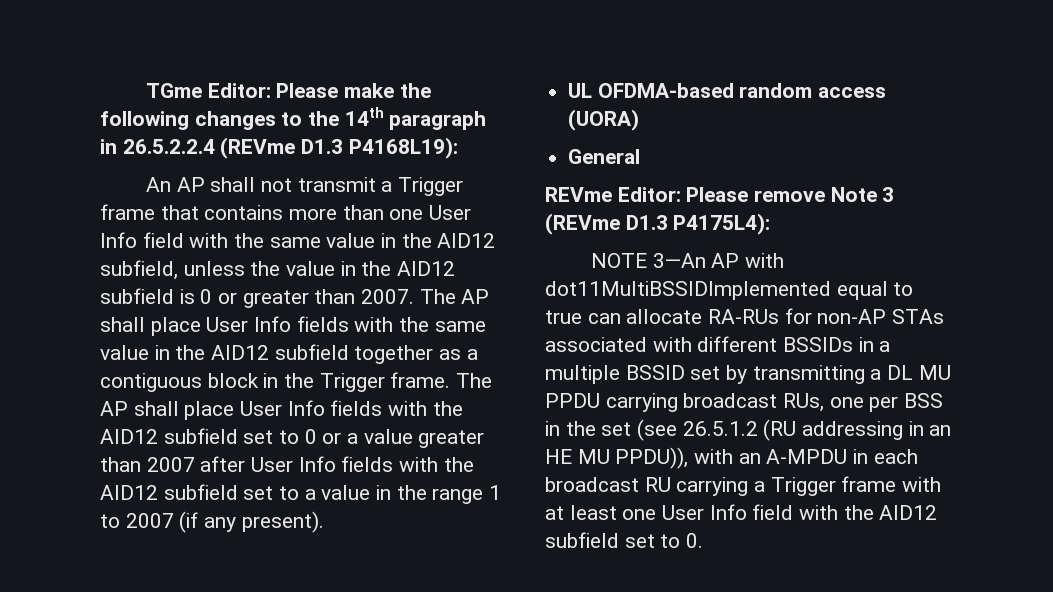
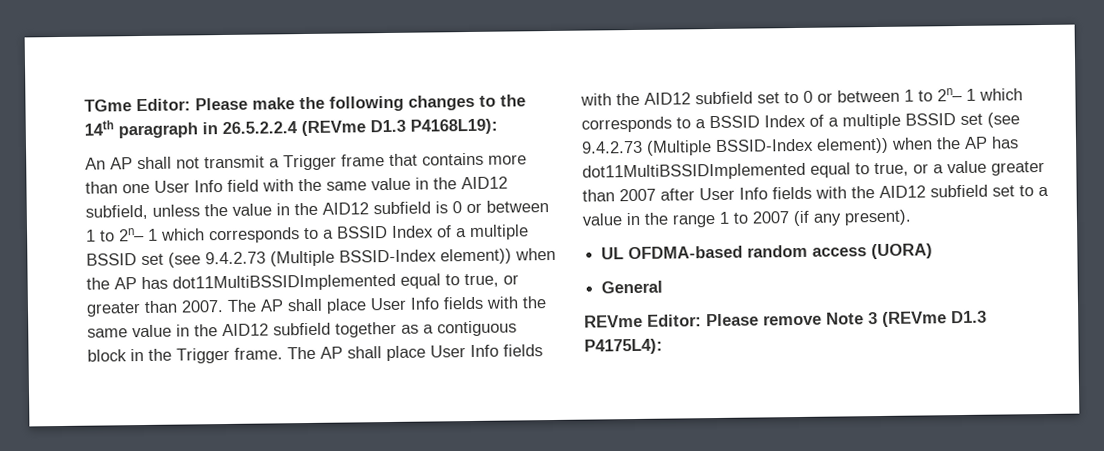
- An AP shall not transmit a Trigger frame that contains more than one User Info field with the same value in the AID12 subfield, unless the value in the AID12 subfield is 0 or greater than 2007.
+ An AP shall not transmit a Trigger frame that contains more than one User Info field with the same value in the AID12 subfield, unless the value in the AID12 subfield is 0 or between 1 to 2n– 1 which corresponds to a BSSID Index of a multiple BSSID set (see 9.4.2.73 (Multiple BSSID-Index element)) when the AP has dot11MultiBSSIDImplemented equal to true, or greater than 2007.
- The AP shall place User Info fields with the AID12 subfield set to 0 or a value greater than 2007 after User Info fields with the AID12 subfield set to a value in the range 1 to 2007 (if any present).
+ The AP shall place User Info fields with the AID12 subfield set to 0 or between 1 to 2n– 1 which corresponds to a BSSID Index of a multiple BSSID set (see 9.4.2.73 (Multiple BSSID-Index element)) when the AP has dot11MultiBSSIDImplemented equal to true, or a value greater than 2007 after User Info fields with the AID12 subfield set to a value in the range 1 to 2007 (if any present).
- NOTE 3—An AP with dot11MultiBSSIDImplemented equal to true can allocate RA-RUs for non-AP STAs associated with different BSSIDs in a multiple BSSID set by transmitting a DL MU PPDU carrying broadcast RUs, one per BSS in the set (see 26.5.1.2 (RU addressing in an HE MU PPDU)), with an A-MPDU in each broadcast RU carrying a Trigger frame with at least one User Info field with the AID12 subfield set to 0.

